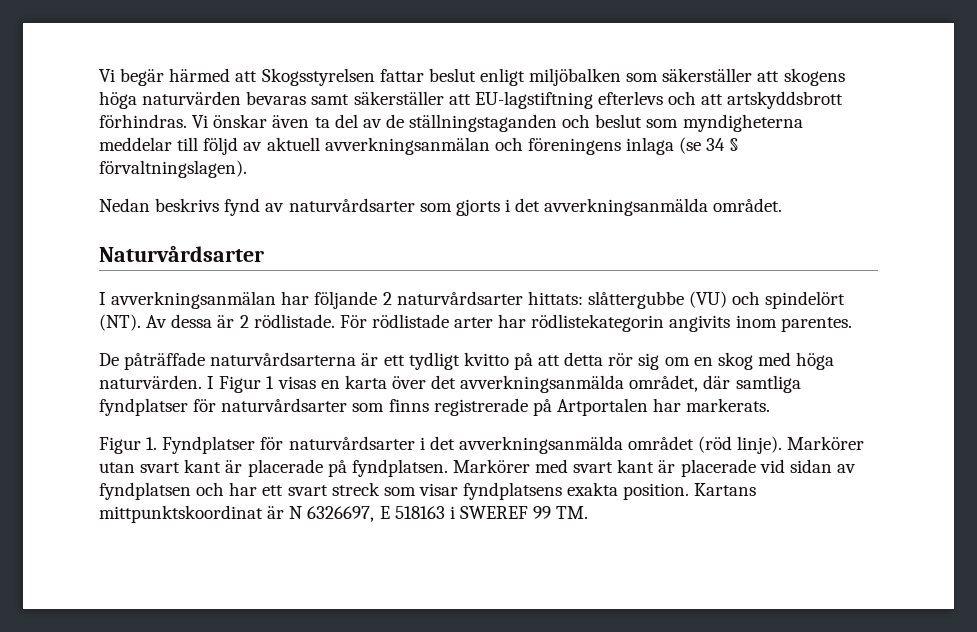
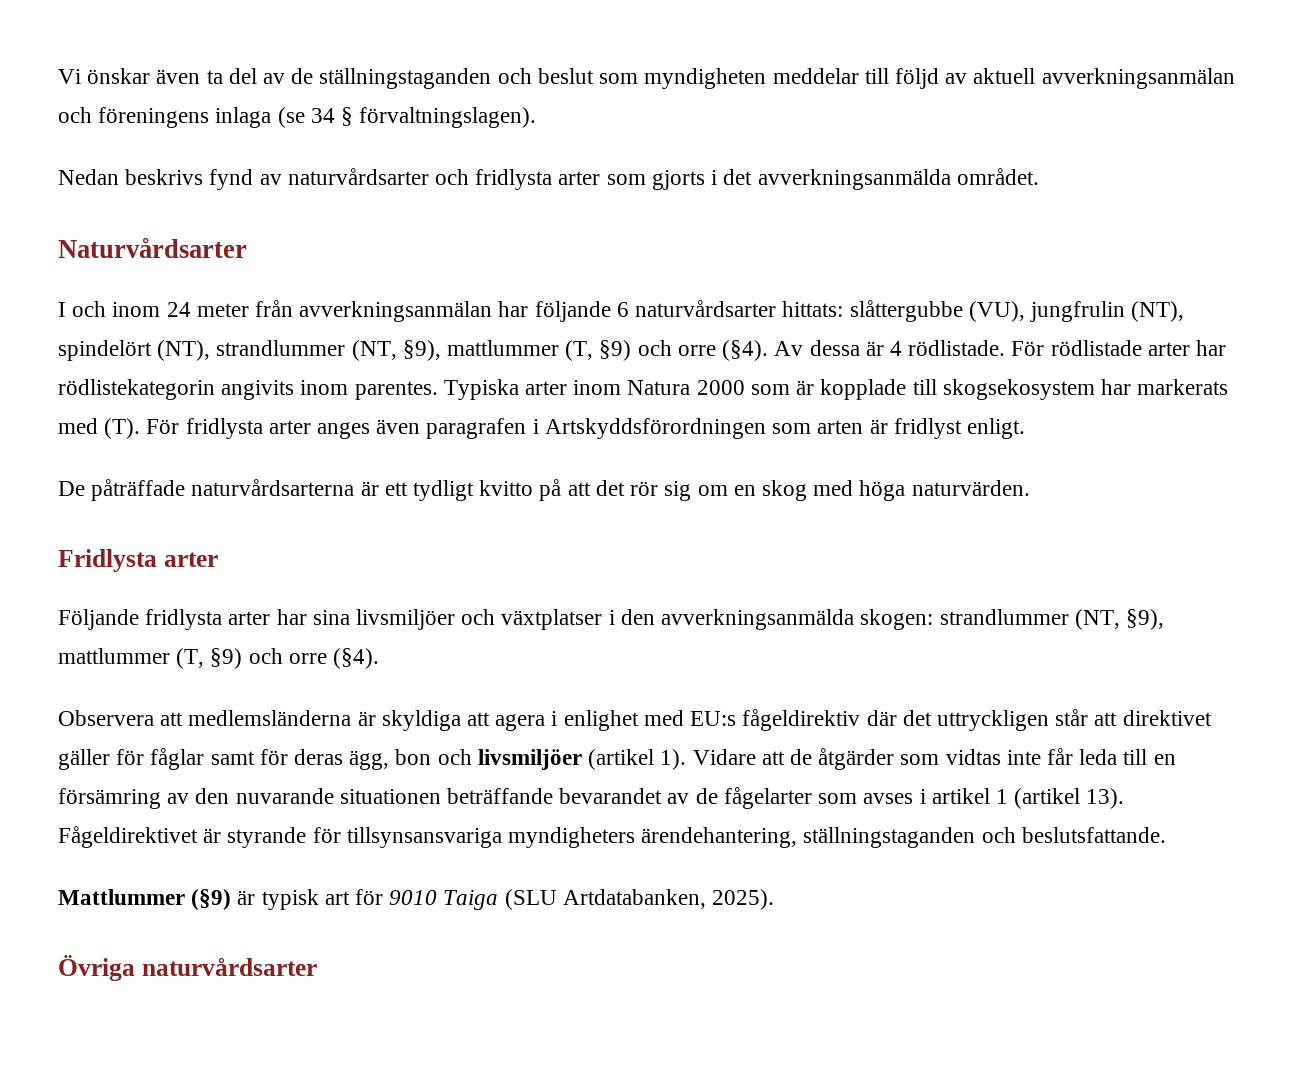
- Vi begär härmed att Skogsstyrelsen fattar beslut enligt miljöbalken som säkerställer att skogens höga naturvärden bevaras samt säkerställer att EU-lagstiftning efterlevs och att artskyddsbrott förhindras. Vi önskar även ta del av de ställningstaganden och beslut som myndigheterna meddelar till följd av aktuell avverkningsanmälan och föreningens inlaga (se 34 § förvaltningslagen).
+ Vi önskar även ta del av de ställningstaganden och beslut som myndigheten meddelar till följd av aktuell avverkningsanmälan och föreningens inlaga (se 34 § förvaltningslagen).
- Nedan beskrivs fynd av naturvårdsarter som gjorts i det avverkningsanmälda området.
+ Nedan beskrivs fynd av naturvårdsarter och fridlysta arter som gjorts i det avverkningsanmälda området.
- I avverkningsanmälan har följande 2 naturvårdsarter hittats: slåttergubbe (VU) och spindelört (NT). Av dessa är 2 rödlistade.
+ I och inom 24 meter från avverkningsanmälan har följande 6 naturvårdsarter hittats: slåttergubbe (VU), jungfrulin (NT), spindelört (NT), strandlummer (NT, §9), mattlummer (T, §9) och orre (§4). Av dessa är 4 rödlistade.
+ Typiska arter inom Natura 2000 som är kopplade till skogsekosystem har markerats med (T). För fridlysta arter anges även paragrafen i Artskyddsförordningen som arten är fridlyst enligt.
- De påträffade naturvårdsarterna är ett tydligt kvitto på att detta rör sig om en skog med höga naturvärden. I Figur 1 visas en karta över det avverkningsanmälda området, där samtliga fyndplatser för naturvårdsarter som finns registrerade på Artportalen har markerats.
- Figur 1. Fyndplatser för naturvårdsarter i det avverkningsanmälda området (röd linje). Markörer utan svart kant är placerade på fyndplatsen. Markörer med svart kant är placerade vid sidan av fyndplatsen och har ett svart streck som visar fyndplatsens exakta position. Kartans mittpunktskoordinat är N 6326697, E 518163 i SWEREF 99 TM.
+ De påträffade naturvårdsarterna är ett tydligt kvitto på att det rör sig om en skog med höga naturvärden.
+ Fridlysta arter
+ Följande fridlysta arter har sina livsmiljöer och växtplatser i den avverkningsanmälda skogen: strandlummer (NT, §9), mattlummer (T, §9) och orre (§4).
+ Observera att medlemsländerna är skyldiga att agera i enlighet med EU:s fågeldirektiv där det uttryckligen står att direktivet gäller för fåglar samt för deras ägg, bon och livsmiljöer (artikel 1). Vidare att de åtgärder som vidtas inte får leda till en försämring av den nuvarande situationen beträffande bevarandet av de fågelarter som avses i artikel 1 (artikel 13). Fågeldirektivet är styrande för tillsynsansvariga myndigheters ärendehantering, ställningstaganden och beslutsfattande.
+ Mattlummer (§9) är typisk art för 9010 Taiga (SLU Artdatabanken, 2025).
+ Övriga naturvårdsarter

